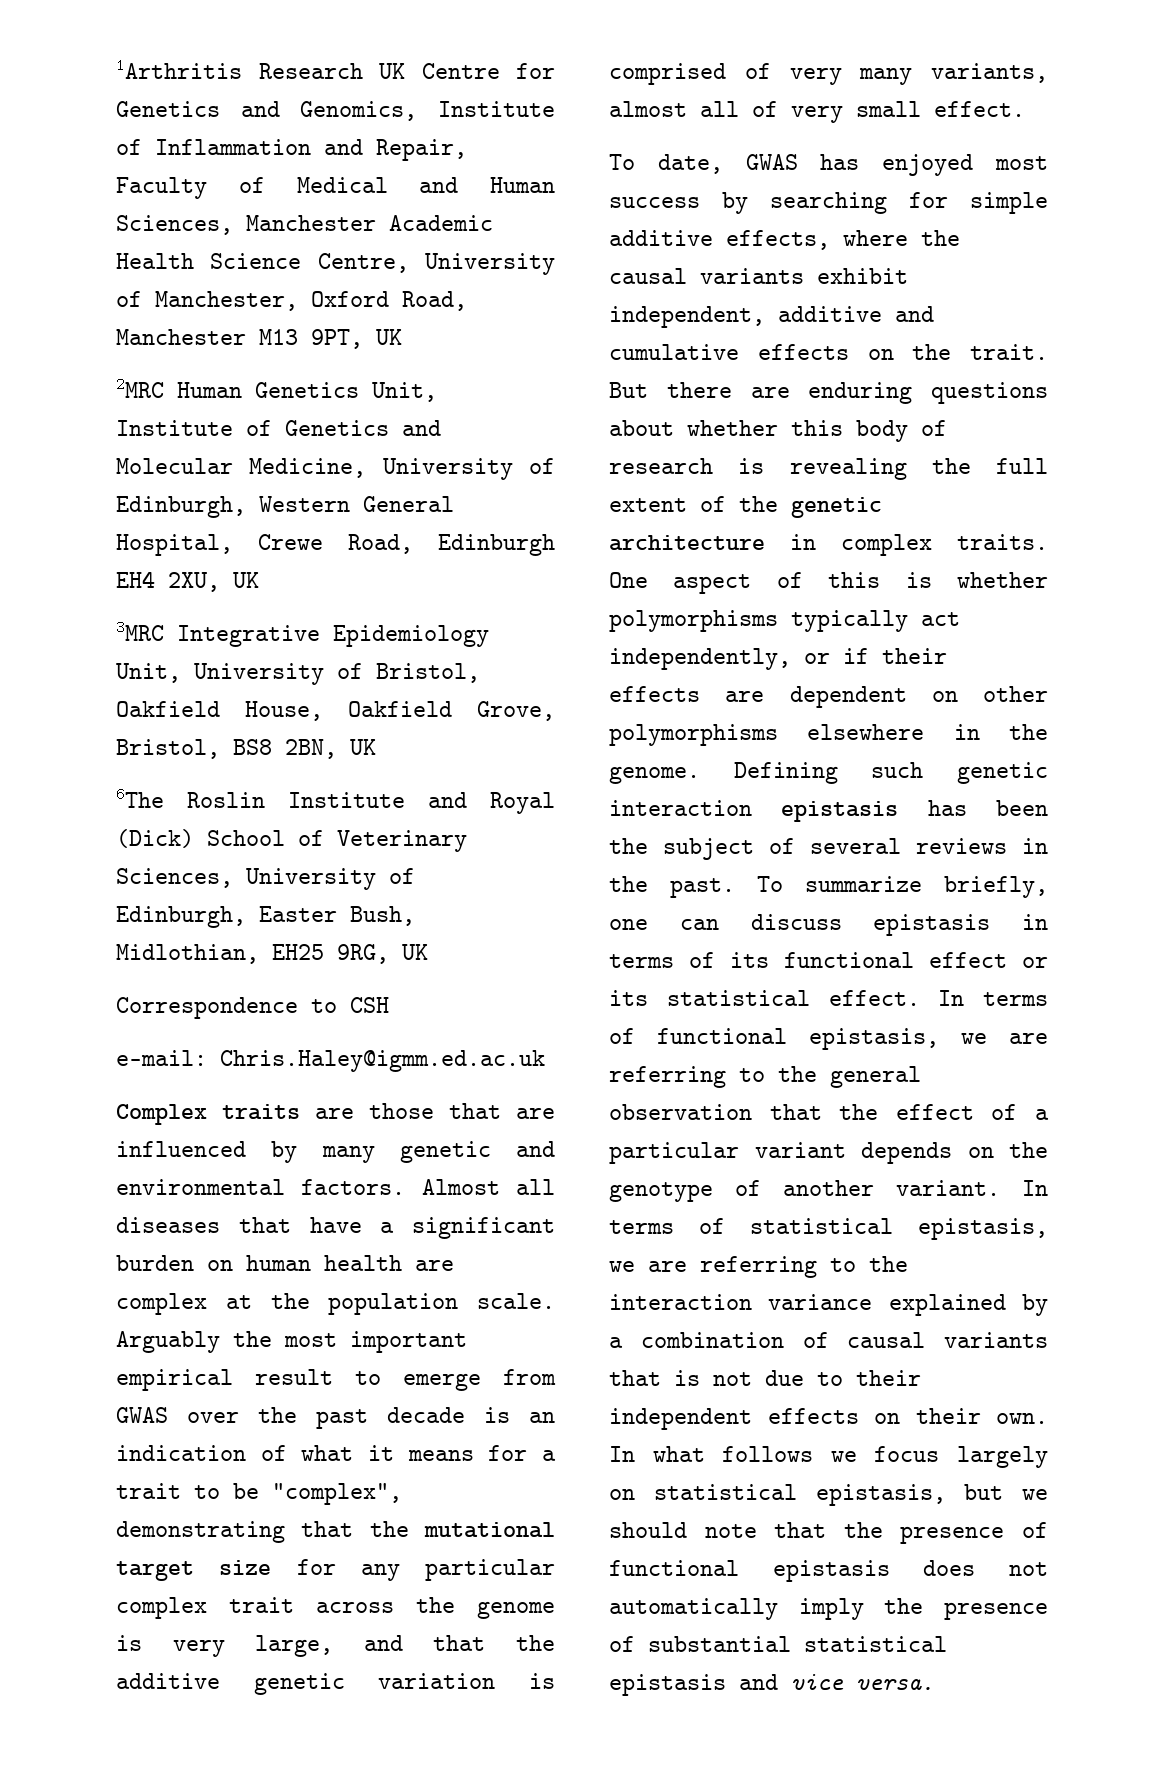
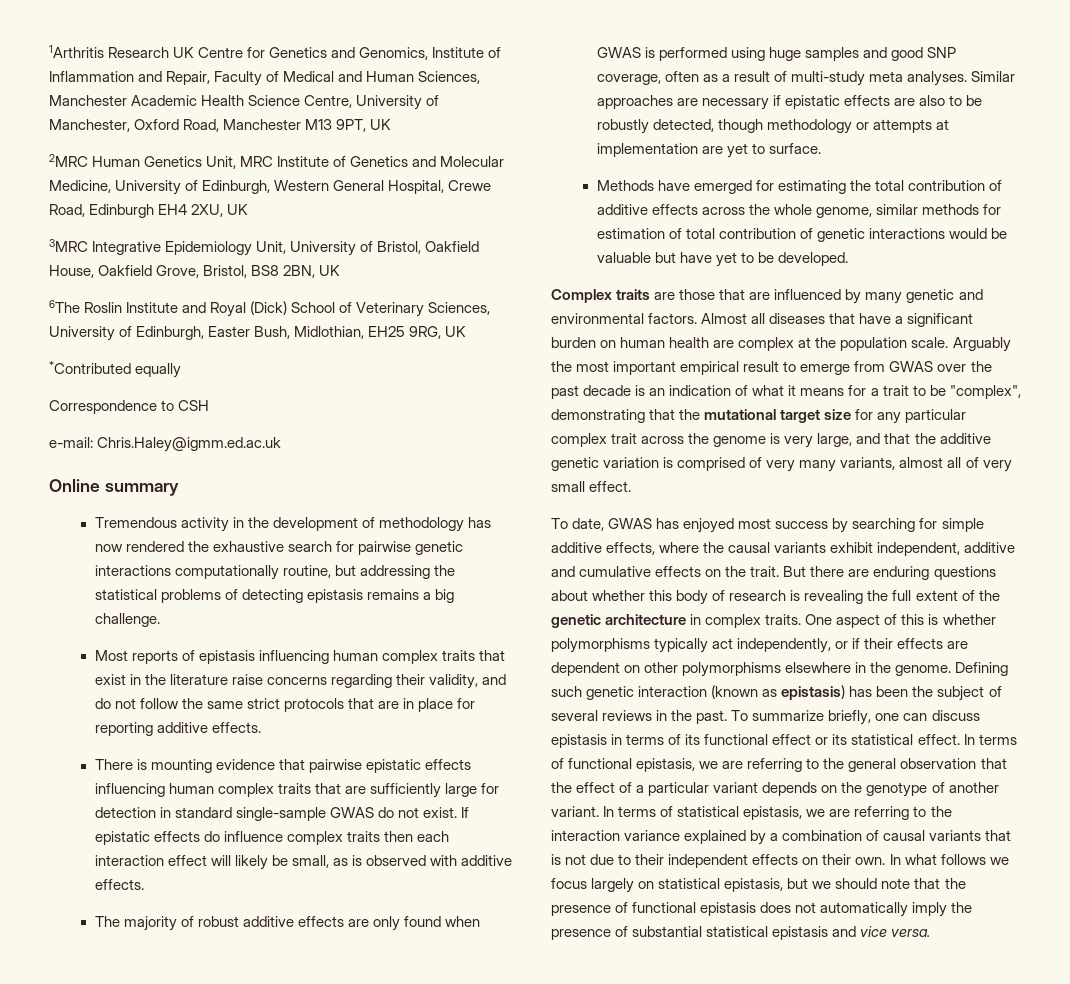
- 2MRC Human Genetics Unit, Institute of Genetics and Molecular Medicine, University of Edinburgh, Western General Hospital, Crewe Road, Edinburgh EH4 2XU, UK
+ 2MRC Human Genetics Unit, MRC Institute of Genetics and Molecular Medicine, University of Edinburgh, Western General Hospital, Crewe Road, Edinburgh EH4 2XU, UK
+ *Contributed equally
+ Online summary
+ Tremendous activity in the development of methodology has now rendered the exhaustive search for pairwise genetic interactions computationally routine, but addressing the statistical problems of detecting epistasis remains a big challenge.
+ Most reports of epistasis influencing human complex traits that exist in the literature raise concerns regarding their validity, and do not follow the same strict protocols that are in place for reporting additive effects.
+ There is mounting evidence that pairwise epistatic effects influencing human complex traits that are sufficiently large for detection in standard single-sample GWAS do not exist. If epistatic effects do influence complex traits then each interaction effect will likely be small, as is observed with additive effects.
+ The majority of robust additive effects are only found when GWAS is performed using huge samples and good SNP coverage, often as a result of multi-study meta analyses. Similar approaches are necessary if epistatic effects are also to be robustly detected, though methodology or attempts at implementation are yet to surface.
+ Methods have emerged for estimating the total contribution of additive effects across the whole genome, similar methods for estimation of total contribution of genetic interactions would be valuable but have yet to be developed.
- Defining such genetic interaction epistasis has been the subject of several reviews in the past.
+ Defining such genetic interaction (known as epistasis) has been the subject of several reviews in the past.

